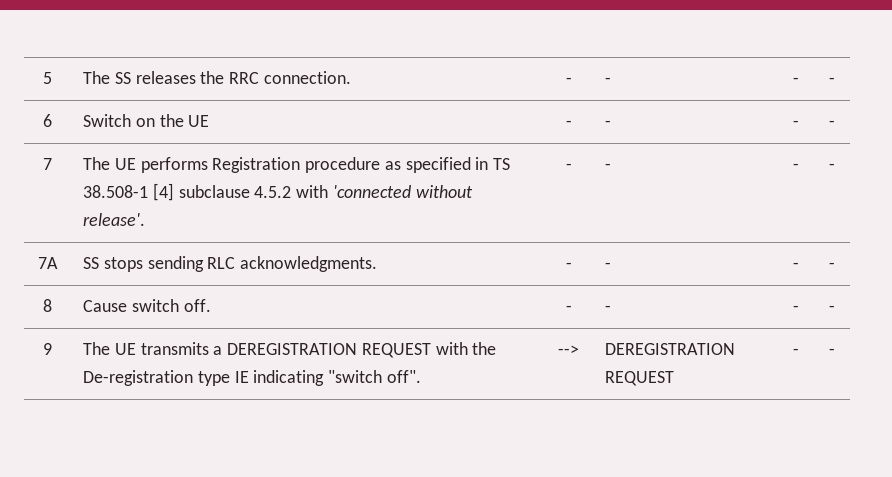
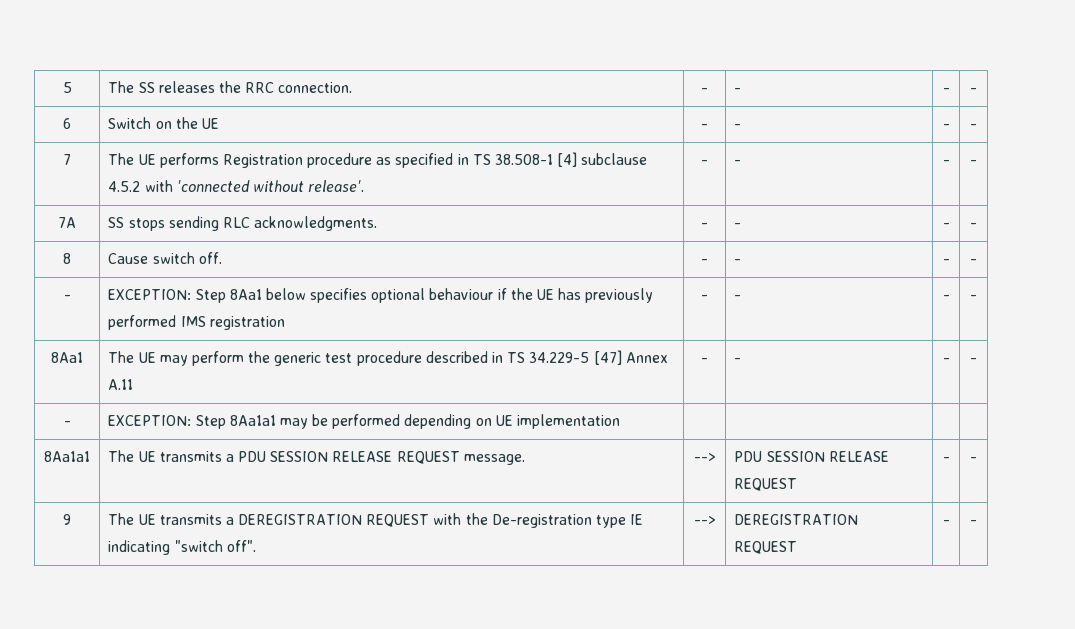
+ - | EXCEPTION: Step 8Aa1 below specifies optional behaviour if the UE has previously performed IMS registration | - | - | - | -
+ 8Aa1 | The UE may perform the generic test procedure described in TS 34.229-5 [47] Annex A.11 | - | - | - | -
+ - | EXCEPTION: Step 8Aa1a1 may be performed depending on UE implementation | | | |
+ 8Aa1a1 | The UE transmits a PDU SESSION RELEASE REQUEST message. | --> | PDU SESSION RELEASE REQUEST | - | -

